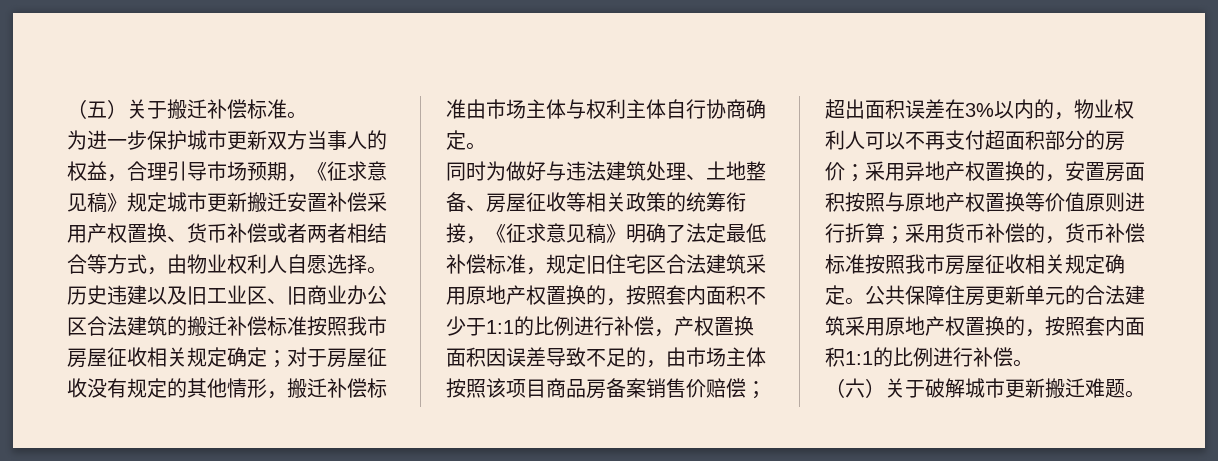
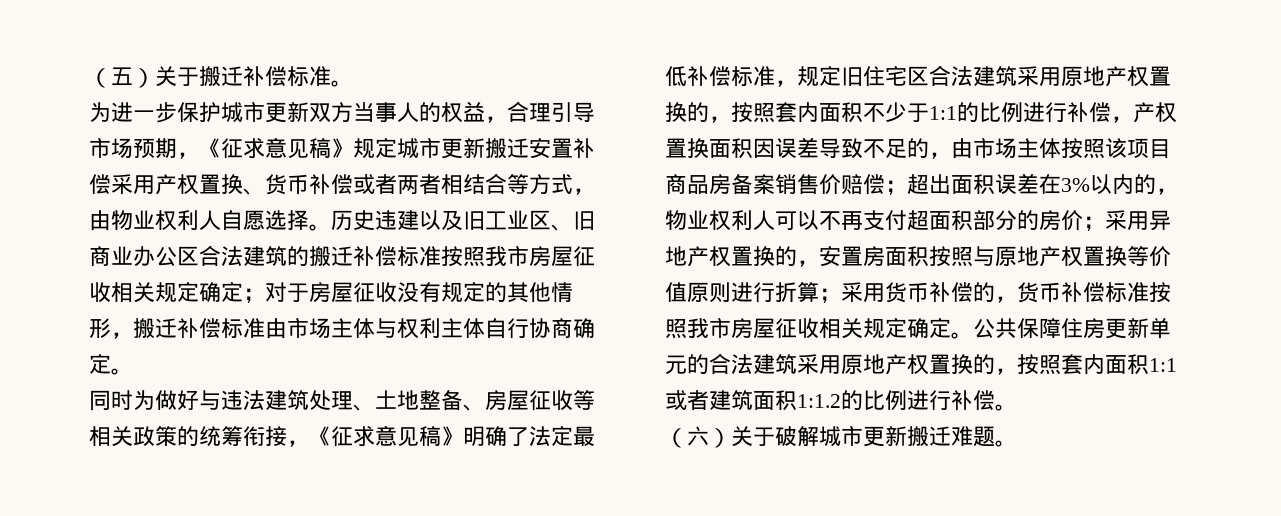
- 公共保障住房更新单元的合法建筑采用原地产权置换的，按照套内面积1:1的比例进行补偿。
+ 公共保障住房更新单元的合法建筑采用原地产权置换的，按照套内面积1:1或者建筑面积1:1.2的比例进行补偿。

